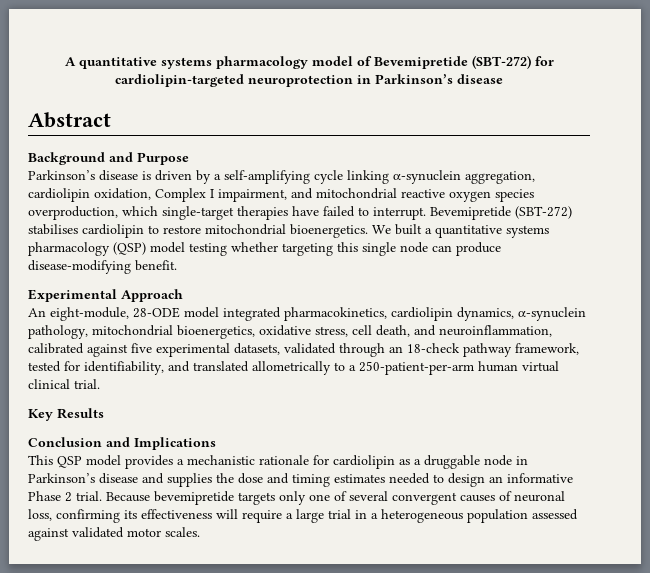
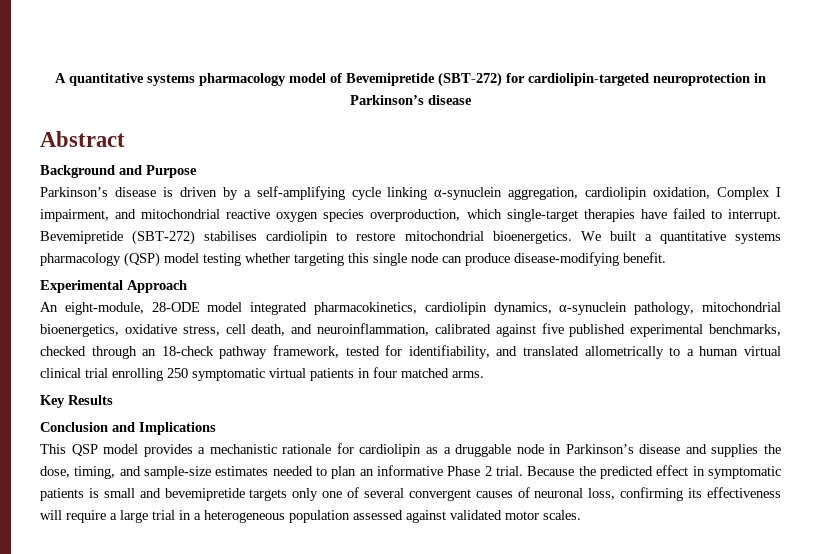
- An eight-module, 28-ODE model integrated pharmacokinetics, cardiolipin dynamics, α-synuclein pathology, mitochondrial bioenergetics, oxidative stress, cell death, and neuroinflammation, calibrated against five experimental datasets, validated through an 18-check pathway framework, tested for identifiability, and translated allometrically to a 250-patient-per-arm human virtual clinical trial.
+ An eight-module, 28-ODE model integrated pharmacokinetics, cardiolipin dynamics, α-synuclein pathology, mitochondrial bioenergetics, oxidative stress, cell death, and neuroinflammation, calibrated against five published experimental benchmarks, checked through an 18-check pathway framework, tested for identifiability, and translated allometrically to a human virtual clinical trial enrolling 250 symptomatic virtual patients in four matched arms.
- This QSP model provides a mechanistic rationale for cardiolipin as a druggable node in Parkinson’s disease and supplies the dose and timing estimates needed to design an informative Phase 2 trial.
+ This QSP model provides a mechanistic rationale for cardiolipin as a druggable node in Parkinson’s disease and supplies the dose, timing, and sample-size estimates needed to plan an informative Phase 2 trial.
- Because bevemipretide targets only one of several convergent causes of neuronal loss, confirming its effectiveness will require a large trial in a heterogeneous population assessed against validated motor scales.
+ Because the predicted effect in symptomatic patients is small and bevemipretide targets only one of several convergent causes of neuronal loss, confirming its effectiveness will require a large trial in a heterogeneous population assessed against validated motor scales.

